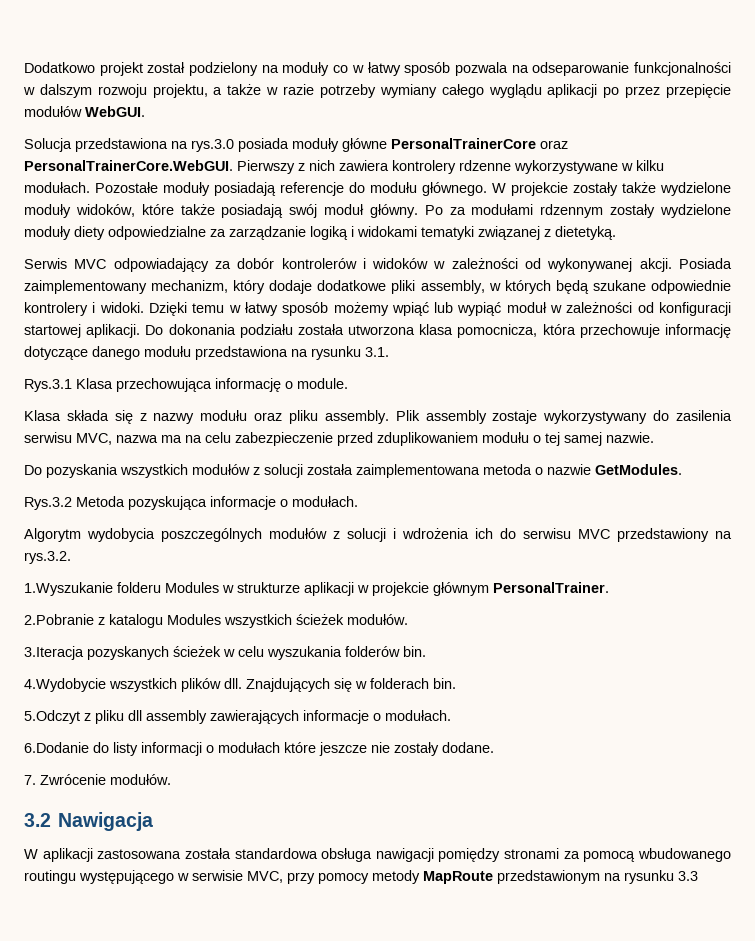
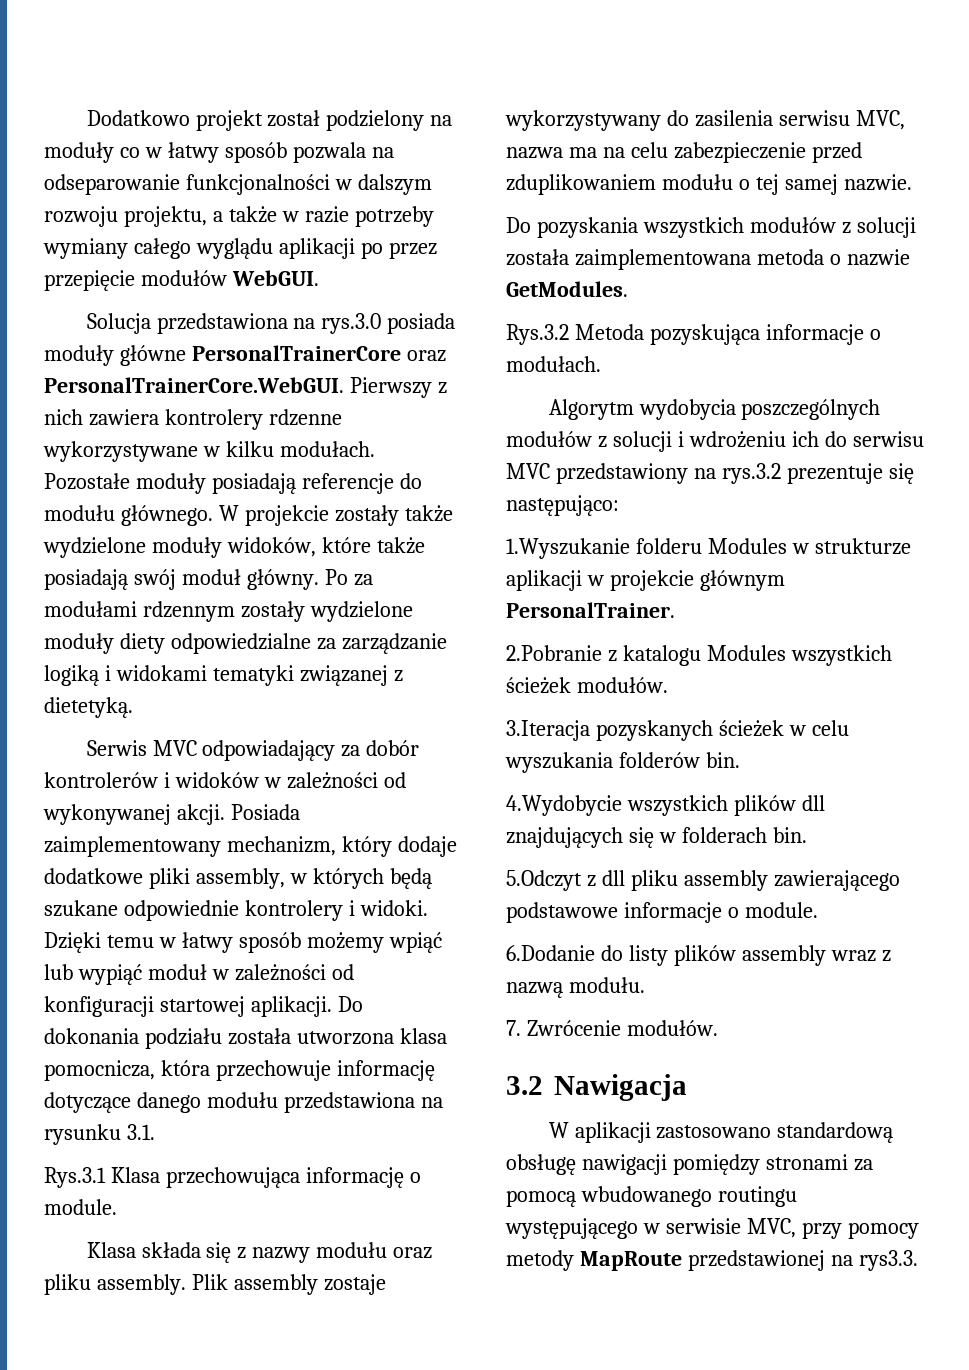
- Algorytm wydobycia poszczególnych modułów z solucji i wdrożenia ich do serwisu MVC przedstawiony na rys.3.2.
+ Algorytm wydobycia poszczególnych modułów z solucji i wdrożeniu ich do serwisu MVC przedstawiony na rys.3.2 prezentuje się następująco:
- 4.Wydobycie wszystkich plików dll. Znajdujących się w folderach bin.
+ 4.Wydobycie wszystkich plików dll znajdujących się w folderach bin.
- 5.Odczyt z pliku dll assembly zawierających informacje o modułach.
+ 5.Odczyt z dll pliku assembly zawierającego podstawowe informacje o module.
- 6.Dodanie do listy informacji o modułach które jeszcze nie zostały dodane.
+ 6.Dodanie do listy plików assembly wraz z nazwą modułu.
- W aplikacji zastosowana została standardowa obsługa nawigacji pomiędzy stronami za pomocą wbudowanego routingu występującego w serwisie MVC, przy pomocy metody MapRoute przedstawionym na rysunku 3.3
+ W aplikacji zastosowano standardową obsługę nawigacji pomiędzy stronami za pomocą wbudowanego routingu występującego w serwisie MVC, przy pomocy metody MapRoute przedstawionej na rys3.3.

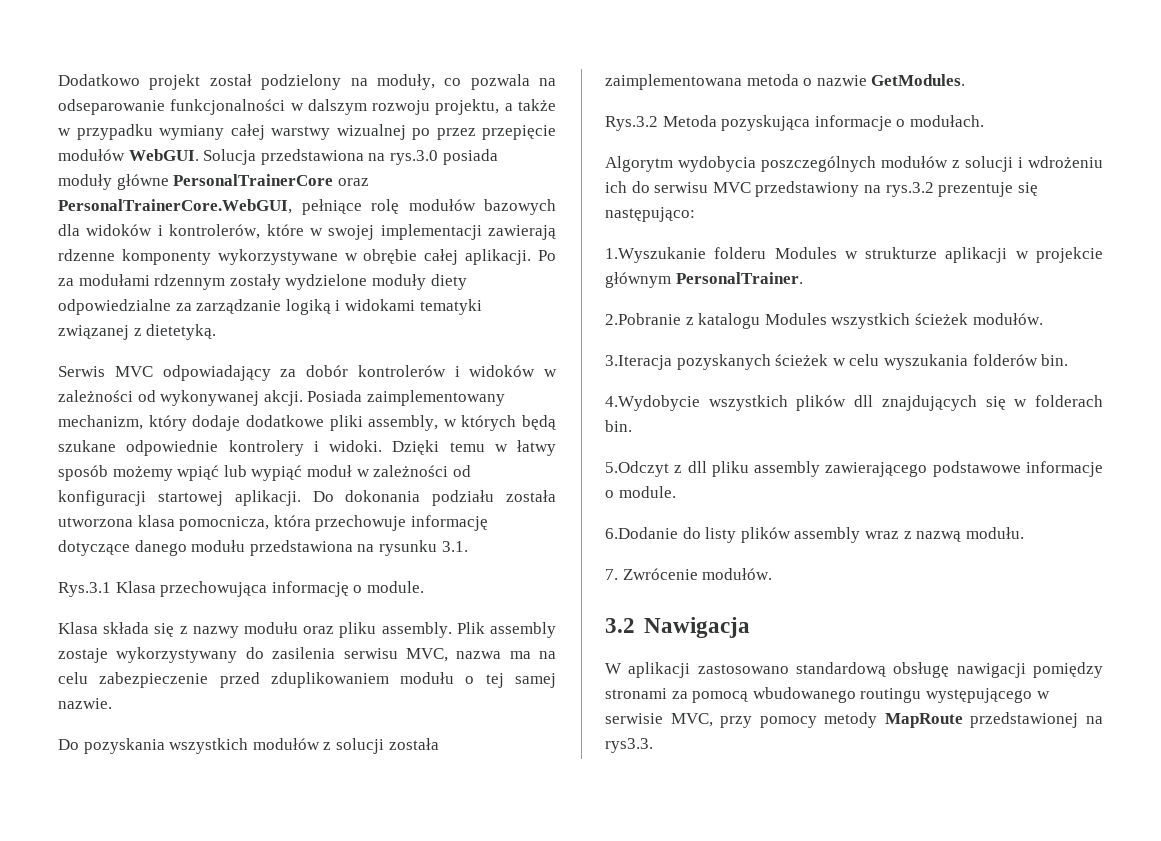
- Dodatkowo projekt został podzielony na moduły co w łatwy sposób pozwala na odseparowanie funkcjonalności w dalszym rozwoju projektu, a także w razie potrzeby wymiany całego wyglądu aplikacji po przez przepięcie modułów WebGUI.
- Solucja przedstawiona na rys.3.0 posiada moduły główne PersonalTrainerCore oraz PersonalTrainerCore.WebGUI. Pierwszy z nich zawiera kontrolery rdzenne wykorzystywane w kilku modułach. Pozostałe moduły posiadają referencje do modułu głównego. W projekcie zostały także wydzielone moduły widoków, które także posiadają swój moduł główny.
+ Dodatkowo projekt został podzielony na moduły, co pozwala na odseparowanie funkcjonalności w dalszym rozwoju projektu, a także w przypadku wymiany całej warstwy wizualnej po przez przepięcie modułów WebGUI. Solucja przedstawiona na rys.3.0 posiada moduły główne PersonalTrainerCore oraz PersonalTrainerCore.WebGUI, pełniące rolę modułów bazowych dla widoków i kontrolerów, które w swojej implementacji zawierają rdzenne komponenty wykorzystywane w obrębie całej aplikacji.

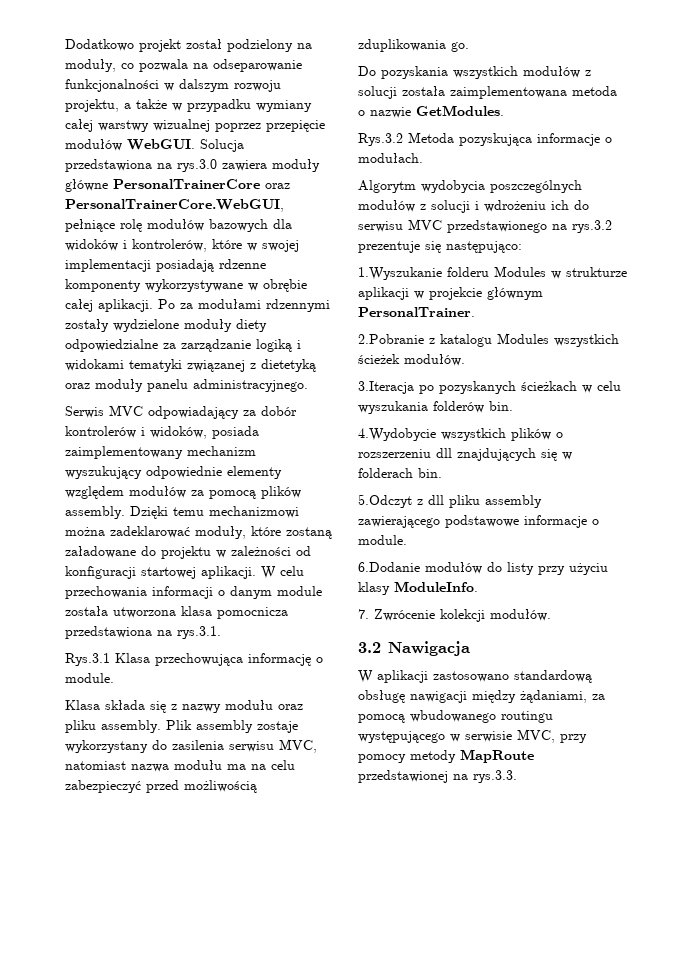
- Dodatkowo projekt został podzielony na moduły, co pozwala na odseparowanie funkcjonalności w dalszym rozwoju projektu, a także w przypadku wymiany całej warstwy wizualnej po przez przepięcie modułów WebGUI.
+ Dodatkowo projekt został podzielony na moduły, co pozwala na odseparowanie funkcjonalności w dalszym rozwoju projektu, a także w przypadku wymiany całej warstwy wizualnej poprzez przepięcie modułów WebGUI.
- Solucja przedstawiona na rys.3.0 posiada moduły główne PersonalTrainerCore oraz PersonalTrainerCore.WebGUI, pełniące rolę modułów bazowych dla widoków i kontrolerów, które w swojej implementacji zawierają rdzenne komponenty wykorzystywane w obrębie całej aplikacji.
+ Solucja przedstawiona na rys.3.0 zawiera moduły główne PersonalTrainerCore oraz PersonalTrainerCore.WebGUI, pełniące rolę modułów bazowych dla widoków i kontrolerów, które w swojej implementacji posiadają rdzenne komponenty wykorzystywane w obrębie całej aplikacji.
- Po za modułami rdzennym zostały wydzielone moduły diety odpowiedzialne za zarządzanie logiką i widokami tematyki związanej z dietetyką.
+ Po za modułami rdzennymi zostały wydzielone moduły diety odpowiedzialne za zarządzanie logiką i widokami tematyki związanej z dietetyką oraz moduły panelu administracyjnego.
- Serwis MVC odpowiadający za dobór kontrolerów i widoków w zależności od wykonywanej akcji. Posiada zaimplementowany mechanizm, który dodaje dodatkowe pliki assembly, w których będą szukane odpowiednie kontrolery i widoki. Dzięki temu w łatwy sposób możemy wpiąć lub wypiąć moduł w zależności od konfiguracji startowej aplikacji.
+ Serwis MVC odpowiadający za dobór kontrolerów i widoków, posiada zaimplementowany mechanizm wyszukujący odpowiednie elementy względem modułów za pomocą plików assembly. Dzięki temu mechanizmowi można zadeklarować moduły, które zostaną załadowane do projektu w zależności od konfiguracji startowej aplikacji.
- Do dokonania podziału została utworzona klasa pomocnicza, która przechowuje informację dotyczące danego modułu przedstawiona na rysunku 3.1.
+ W celu przechowania informacji o danym module została utworzona klasa pomocnicza przedstawiona na rys.3.1.
- Plik assembly zostaje wykorzystywany do zasilenia serwisu MVC, nazwa ma na celu zabezpieczenie przed zduplikowaniem modułu o tej samej nazwie.
+ Plik assembly zostaje wykorzystany do zasilenia serwisu MVC, natomiast nazwa modułu ma na celu zabezpieczyć przed możliwością zduplikowania go.
- Algorytm wydobycia poszczególnych modułów z solucji i wdrożeniu ich do serwisu MVC przedstawiony na rys.3.2 prezentuje się następująco:
+ Algorytm wydobycia poszczególnych modułów z solucji i wdrożeniu ich do serwisu MVC przedstawionego na rys.3.2 prezentuje się następująco:
- 3.Iteracja pozyskanych ścieżek w celu wyszukania folderów bin.
+ 3.Iteracja po pozyskanych ścieżkach w celu wyszukania folderów bin.
- 4.Wydobycie wszystkich plików dll znajdujących się w folderach bin.
+ 4.Wydobycie wszystkich plików o rozszerzeniu dll znajdujących się w folderach bin.
- 6.Dodanie do listy plików assembly wraz z nazwą modułu.
+ 6.Dodanie modułów do listy przy użyciu klasy ModuleInfo.
- 7. Zwrócenie modułów.
+ 7. Zwrócenie kolekcji modułów.
- W aplikacji zastosowano standardową obsługę nawigacji pomiędzy stronami za pomocą wbudowanego routingu występującego w serwisie MVC, przy pomocy metody MapRoute przedstawionej na rys3.3.
+ W aplikacji zastosowano standardową obsługę nawigacji między żądaniami, za pomocą wbudowanego routingu występującego w serwisie MVC, przy pomocy metody MapRoute przedstawionej na rys.3.3.

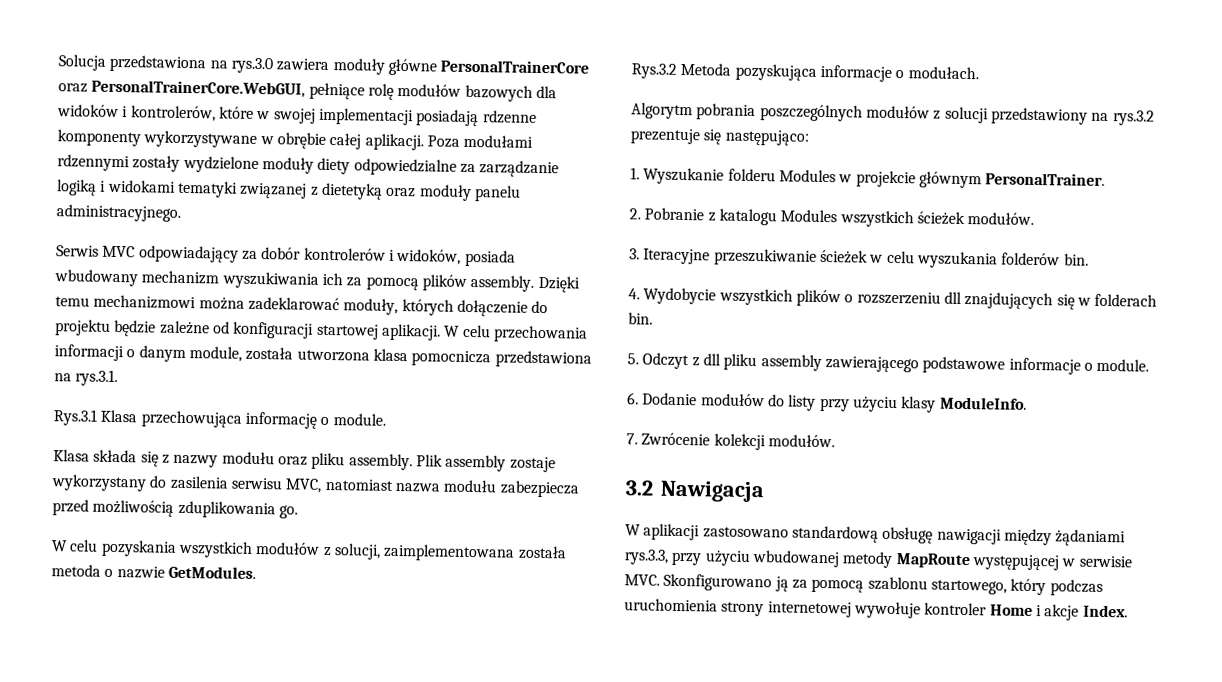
- Dodatkowo projekt został podzielony na moduły, co pozwala na odseparowanie funkcjonalności w dalszym rozwoju projektu, a także w przypadku wymiany całej warstwy wizualnej poprzez przepięcie modułów WebGUI.
- Po za modułami rdzennymi zostały wydzielone moduły diety odpowiedzialne za zarządzanie logiką i widokami tematyki związanej z dietetyką oraz moduły panelu administracyjnego.
+ Poza modułami rdzennymi zostały wydzielone moduły diety odpowiedzialne za zarządzanie logiką i widokami tematyki związanej z dietetyką oraz moduły panelu administracyjnego.
- Serwis MVC odpowiadający za dobór kontrolerów i widoków, posiada zaimplementowany mechanizm wyszukujący odpowiednie elementy względem modułów za pomocą plików assembly.
+ Serwis MVC odpowiadający za dobór kontrolerów i widoków, posiada wbudowany mechanizm wyszukiwania ich za pomocą plików assembly.
- Dzięki temu mechanizmowi można zadeklarować moduły, które zostaną załadowane do projektu w zależności od konfiguracji startowej aplikacji.
+ Dzięki temu mechanizmowi można zadeklarować moduły, których dołączenie do projektu będzie zależne od konfiguracji startowej aplikacji.
- W celu przechowania informacji o danym module została utworzona klasa pomocnicza przedstawiona na rys.3.1.
+ W celu przechowania informacji o danym module, została utworzona klasa pomocnicza przedstawiona na rys.3.1.
- Plik assembly zostaje wykorzystany do zasilenia serwisu MVC, natomiast nazwa modułu ma na celu zabezpieczyć przed możliwością zduplikowania go.
+ Plik assembly zostaje wykorzystany do zasilenia serwisu MVC, natomiast nazwa modułu zabezpiecza przed możliwością zduplikowania go.
- Do pozyskania wszystkich modułów z solucji została zaimplementowana metoda o nazwie GetModules.
+ W celu pozyskania wszystkich modułów z solucji, zaimplementowana została metoda o nazwie GetModules.
- Algorytm wydobycia poszczególnych modułów z solucji i wdrożeniu ich do serwisu MVC przedstawionego na rys.3.2 prezentuje się następująco:
+ Algorytm pobrania poszczególnych modułów z solucji przedstawiony na rys.3.2 prezentuje się następująco:
- 1.Wyszukanie folderu Modules w strukturze aplikacji w projekcie głównym PersonalTrainer.
+ 1. Wyszukanie folderu Modules w projekcie głównym PersonalTrainer.
- 2.Pobranie z katalogu Modules wszystkich ścieżek modułów.
+ 2. Pobranie z katalogu Modules wszystkich ścieżek modułów.
- 3.Iteracja po pozyskanych ścieżkach w celu wyszukania folderów bin.
+ 3. Iteracyjne przeszukiwanie ścieżek w celu wyszukania folderów bin.
- 4.Wydobycie wszystkich plików o rozszerzeniu dll znajdujących się w folderach bin.
+ 4. Wydobycie wszystkich plików o rozszerzeniu dll znajdujących się w folderach bin.
- 5.Odczyt z dll pliku assembly zawierającego podstawowe informacje o module.
+ 5. Odczyt z dll pliku assembly zawierającego podstawowe informacje o module.
- 6.Dodanie modułów do listy przy użyciu klasy ModuleInfo.
+ 6. Dodanie modułów do listy przy użyciu klasy ModuleInfo.
- W aplikacji zastosowano standardową obsługę nawigacji między żądaniami, za pomocą wbudowanego routingu występującego w serwisie MVC, przy pomocy metody MapRoute przedstawionej na rys.3.3.
+ W aplikacji zastosowano standardową obsługę nawigacji między żądaniami rys.3.3, przy użyciu wbudowanej metody MapRoute występującej w serwisie MVC. Skonfigurowano ją za pomocą szablonu startowego, który podczas uruchomienia strony internetowej wywołuje kontroler Home i akcje Index.

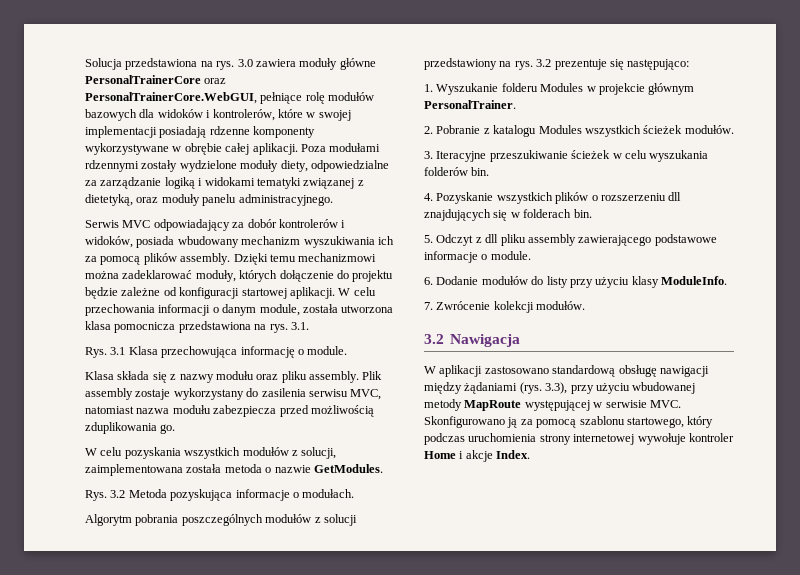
- Solucja przedstawiona na rys.3.0 zawiera moduły główne PersonalTrainerCore oraz PersonalTrainerCore.WebGUI, pełniące rolę modułów bazowych dla widoków i kontrolerów, które w swojej implementacji posiadają rdzenne komponenty wykorzystywane w obrębie całej aplikacji.
+ Solucja przedstawiona na rys. 3.0 zawiera moduły główne PersonalTrainerCore oraz PersonalTrainerCore.WebGUI, pełniące rolę modułów bazowych dla widoków i kontrolerów, które w swojej implementacji posiadają rdzenne komponenty wykorzystywane w obrębie całej aplikacji.
- Poza modułami rdzennymi zostały wydzielone moduły diety odpowiedzialne za zarządzanie logiką i widokami tematyki związanej z dietetyką oraz moduły panelu administracyjnego.
+ Poza modułami rdzennymi zostały wydzielone moduły diety, odpowiedzialne za zarządzanie logiką i widokami tematyki związanej z dietetyką, oraz moduły panelu administracyjnego.
- W celu przechowania informacji o danym module, została utworzona klasa pomocnicza przedstawiona na rys.3.1.
- Rys.3.1 Klasa przechowująca informację o module.
+ W celu przechowania informacji o danym module, została utworzona klasa pomocnicza przedstawiona na rys. 3.1.
+ Rys. 3.1 Klasa przechowująca informację o module.
- Rys.3.2 Metoda pozyskująca informacje o modułach.
+ Rys. 3.2 Metoda pozyskująca informacje o modułach.
- Algorytm pobrania poszczególnych modułów z solucji przedstawiony na rys.3.2 prezentuje się następująco:
+ Algorytm pobrania poszczególnych modułów z solucji przedstawiony na rys. 3.2 prezentuje się następująco:
- 4. Wydobycie wszystkich plików o rozszerzeniu dll znajdujących się w folderach bin.
+ 4. Pozyskanie wszystkich plików o rozszerzeniu dll znajdujących się w folderach bin.
- W aplikacji zastosowano standardową obsługę nawigacji między żądaniami rys.3.3, przy użyciu wbudowanej metody MapRoute występującej w serwisie MVC. Skonfigurowano ją za pomocą szablonu startowego, który podczas uruchomienia strony internetowej wywołuje kontroler Home i akcje Index.
+ W aplikacji zastosowano standardową obsługę nawigacji między żądaniami (rys. 3.3), przy użyciu wbudowanej metody MapRoute występującej w serwisie MVC. Skonfigurowano ją za pomocą szablonu startowego, który podczas uruchomienia strony internetowej wywołuje kontroler Home i akcje Index.

